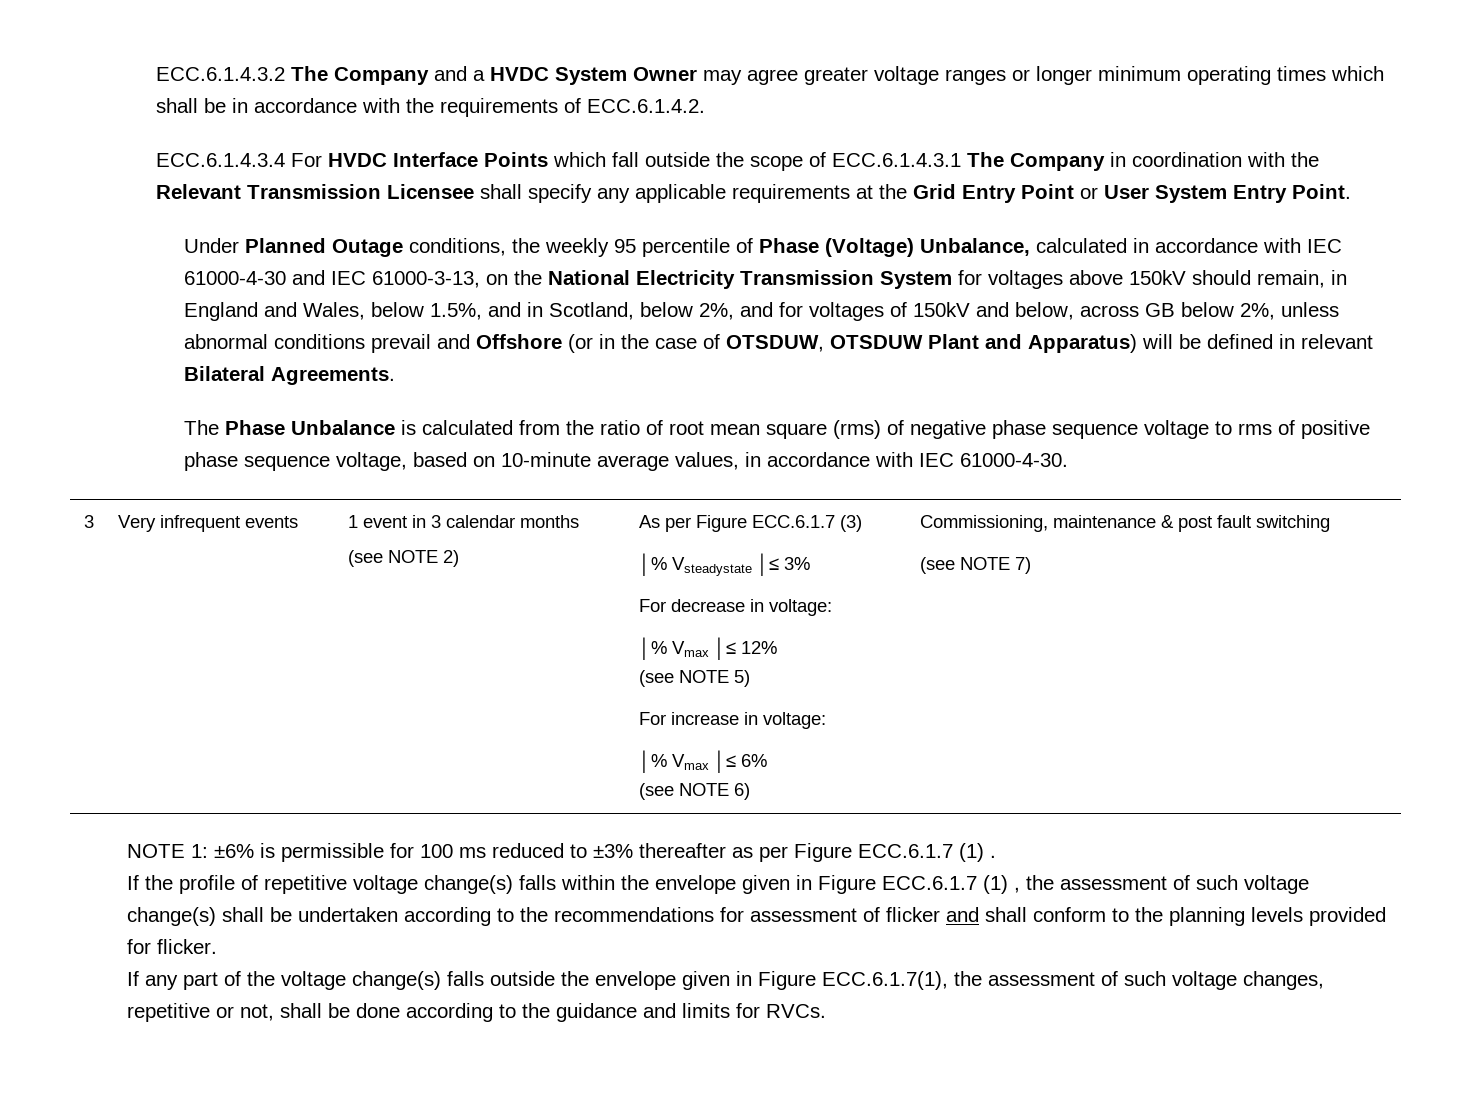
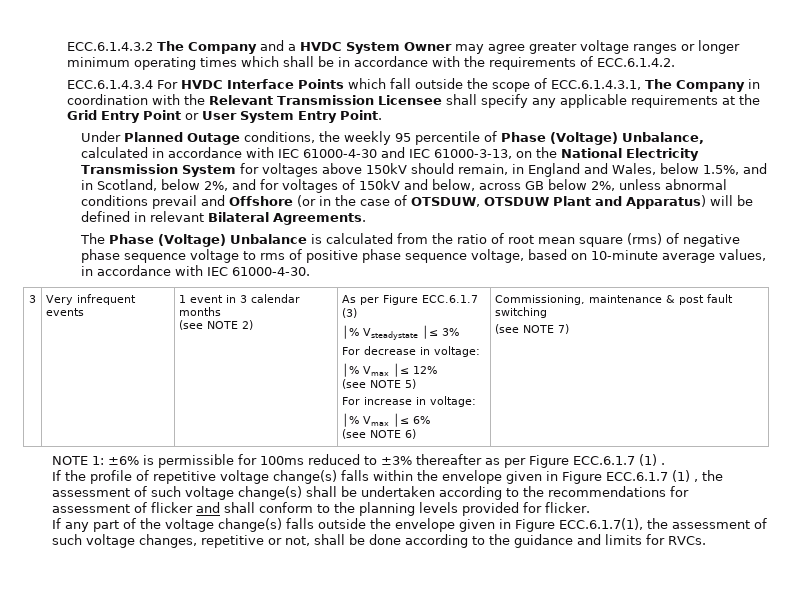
- ECC.6.1.4.3.4 For HVDC Interface Points which fall outside the scope of ECC.6.1.4.3.1 The Company in coordination with the Relevant Transmission Licensee shall specify any applicable requirements at the Grid Entry Point or User System Entry Point.
+ ECC.6.1.4.3.4 For HVDC Interface Points which fall outside the scope of ECC.6.1.4.3.1, The Company in coordination with the Relevant Transmission Licensee shall specify any applicable requirements at the Grid Entry Point or User System Entry Point.
- The Phase Unbalance is calculated from the ratio of root mean square (rms) of negative phase sequence voltage to rms of positive phase sequence voltage, based on 10-minute average values, in accordance with IEC 61000-4-30.
+ The Phase (Voltage) Unbalance is calculated from the ratio of root mean square (rms) of negative phase sequence voltage to rms of positive phase sequence voltage, based on 10-minute average values, in accordance with IEC 61000-4-30.
- NOTE 1: ±6% is permissible for 100 ms reduced to ±3% thereafter as per Figure ECC.6.1.7 (1) .
+ NOTE 1: ±6% is permissible for 100ms reduced to ±3% thereafter as per Figure ECC.6.1.7 (1) .

